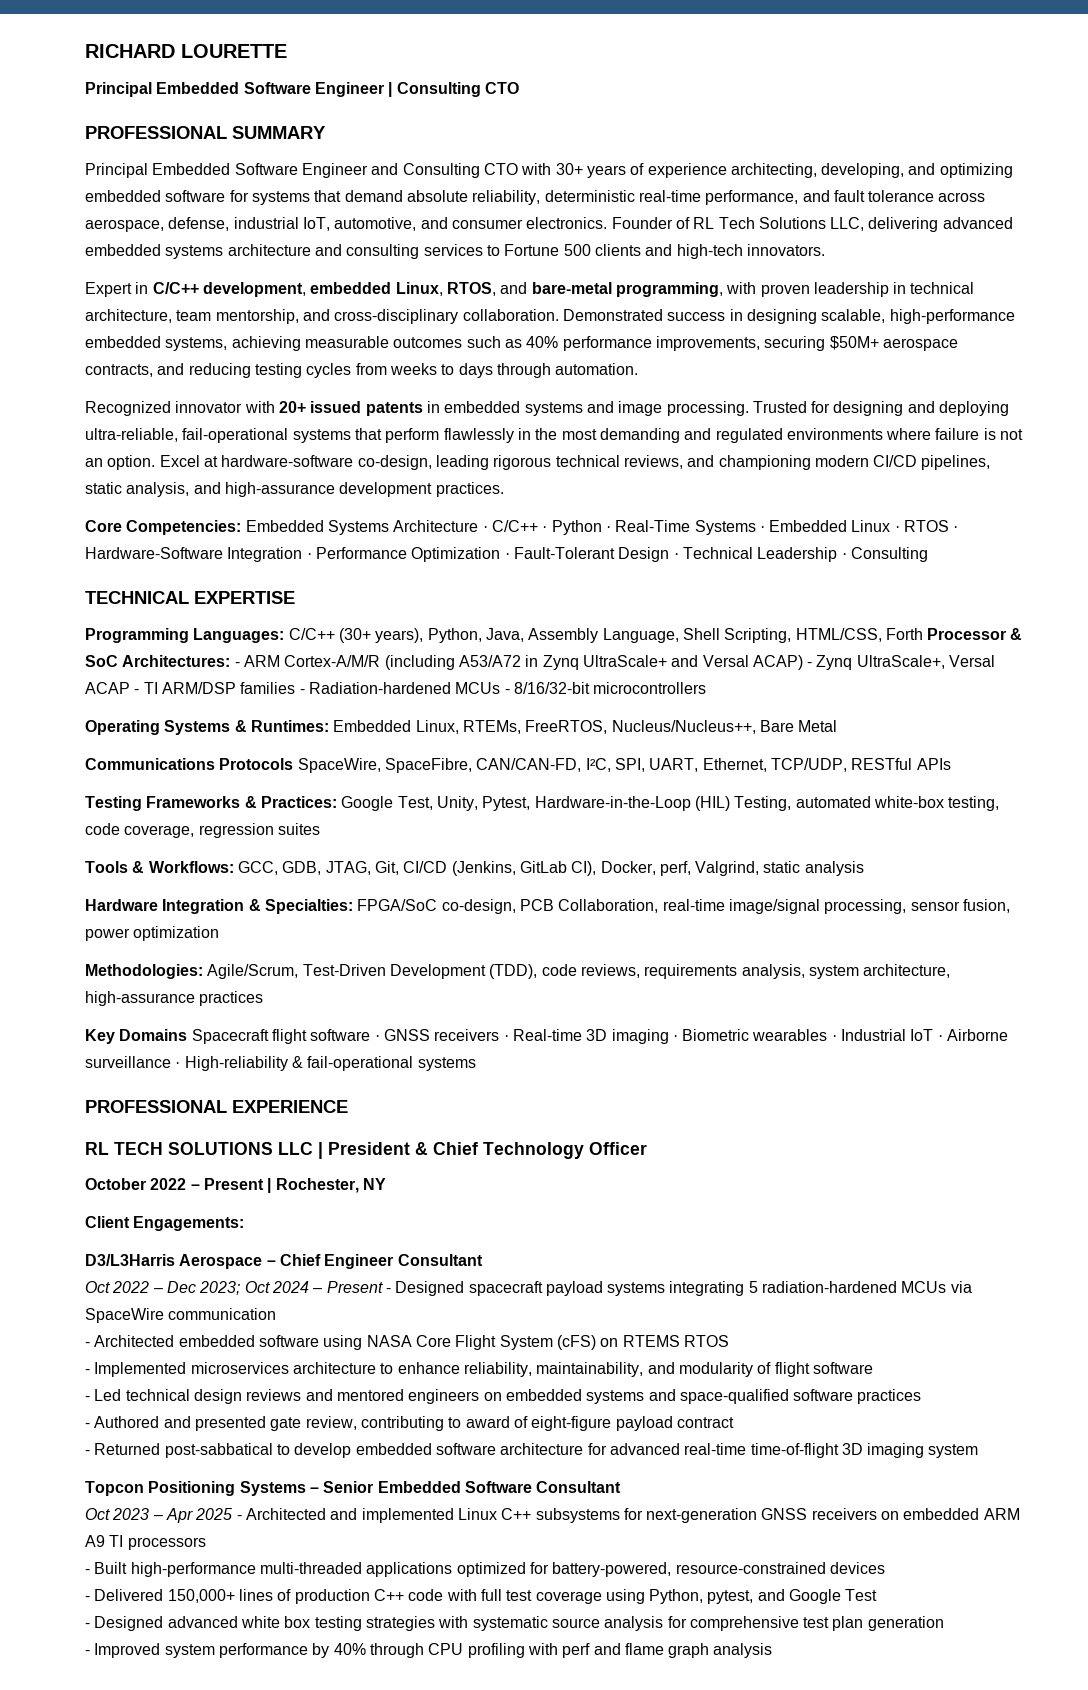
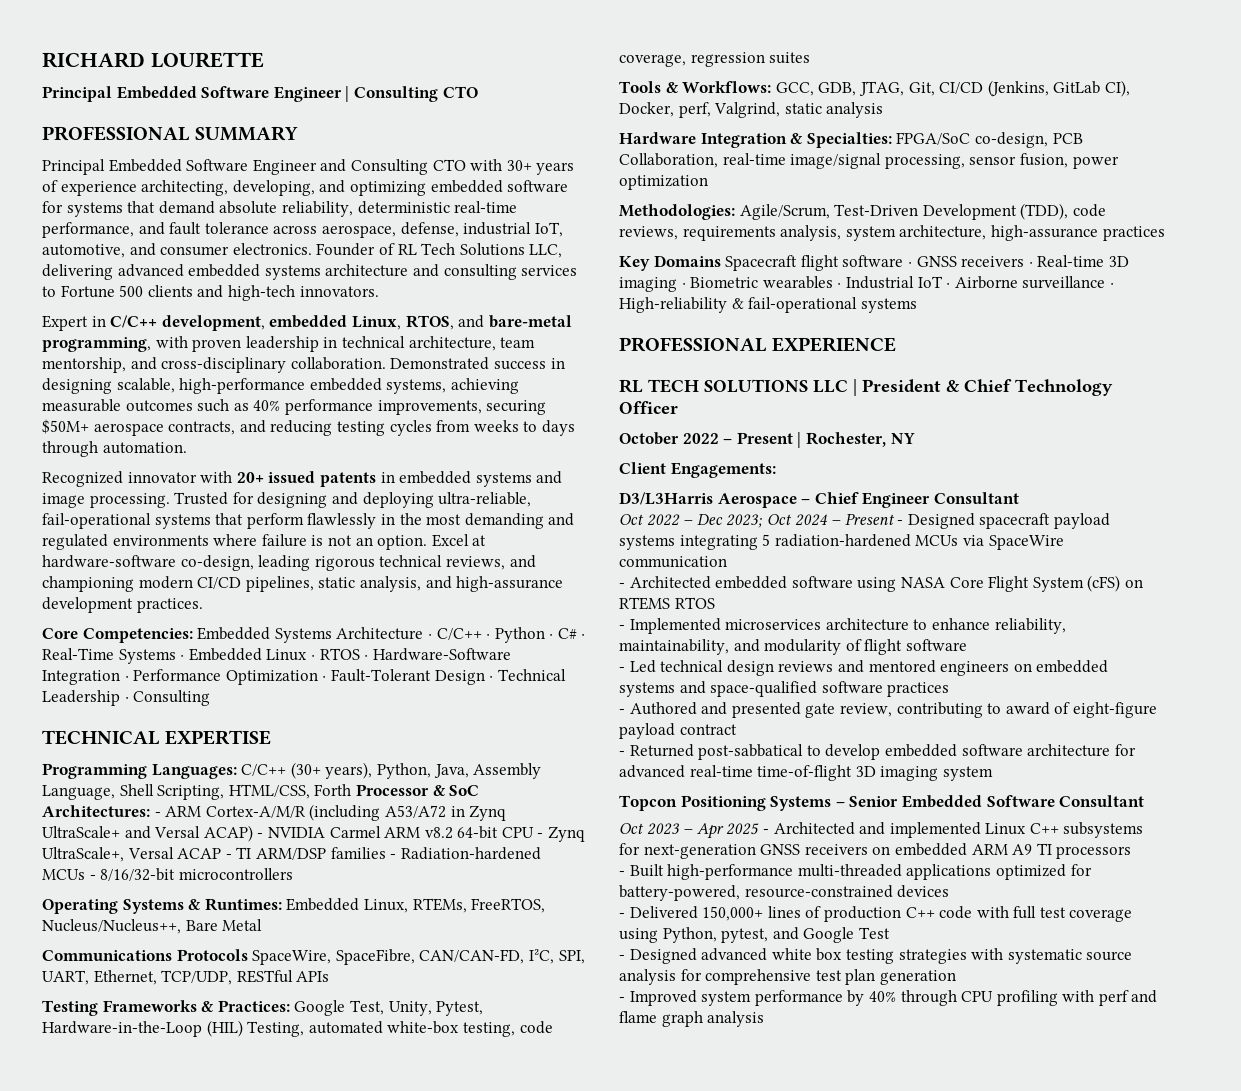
- Core Competencies: Embedded Systems Architecture · C/C++ · Python · Real-Time Systems · Embedded Linux · RTOS · Hardware-Software Integration · Performance Optimization · Fault-Tolerant Design · Technical Leadership · Consulting
+ Core Competencies: Embedded Systems Architecture · C/C++ · Python · C# · Real-Time Systems · Embedded Linux · RTOS · Hardware-Software Integration · Performance Optimization · Fault-Tolerant Design · Technical Leadership · Consulting
- Programming Languages: C/C++ (30+ years), Python, Java, Assembly Language, Shell Scripting, HTML/CSS, Forth Processor & SoC Architectures: - ARM Cortex-A/M/R (including A53/A72 in Zynq UltraScale+ and Versal ACAP) - Zynq UltraScale+, Versal ACAP - TI ARM/DSP families - Radiation-hardened MCUs - 8/16/32-bit microcontrollers
+ Programming Languages: C/C++ (30+ years), Python, Java, Assembly Language, Shell Scripting, HTML/CSS, Forth Processor & SoC Architectures: - ARM Cortex-A/M/R (including A53/A72 in Zynq UltraScale+ and Versal ACAP) - NVIDIA Carmel ARM v8.2 64-bit CPU - Zynq UltraScale+, Versal ACAP - TI ARM/DSP families - Radiation-hardened MCUs - 8/16/32-bit microcontrollers

